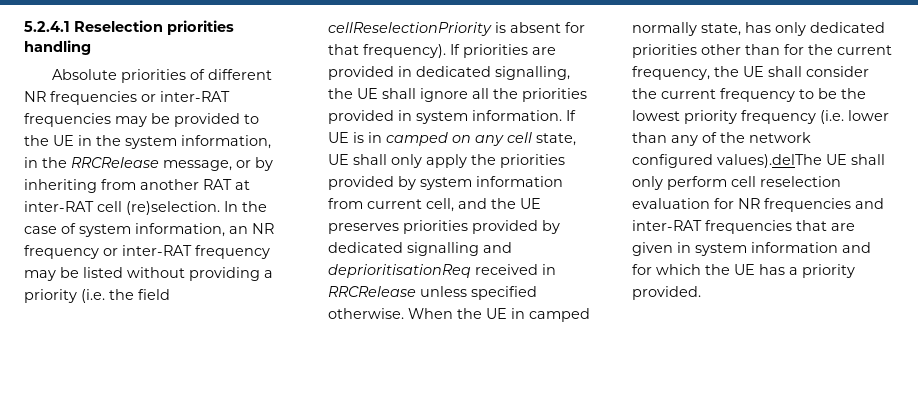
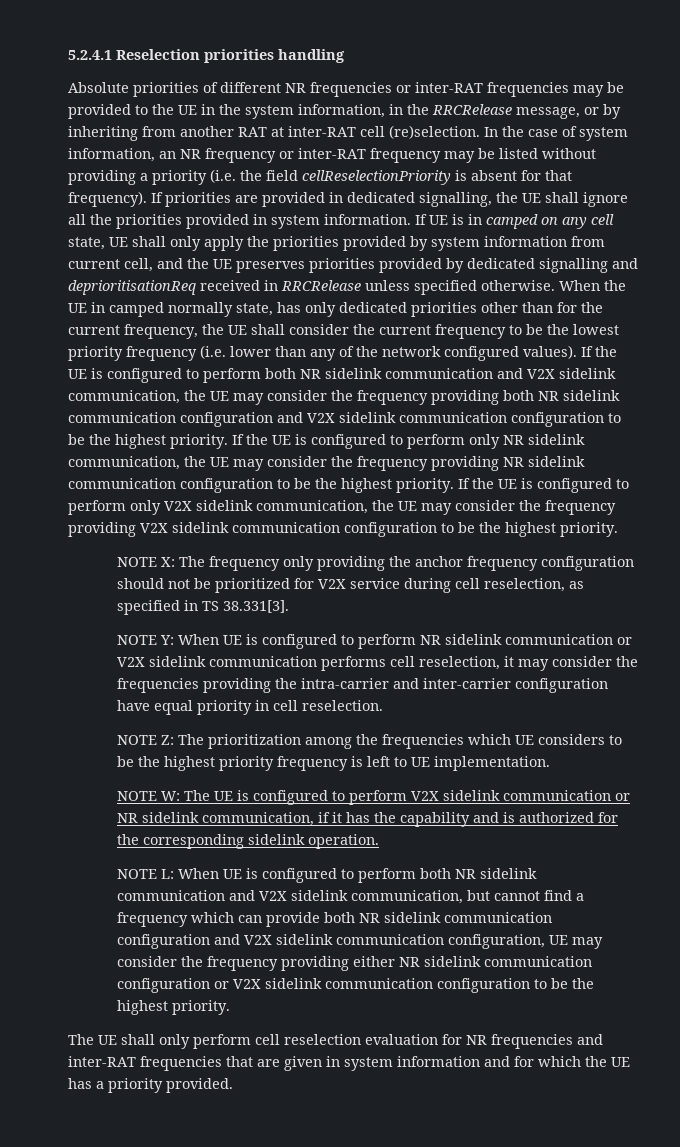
- When the UE in camped normally state, has only dedicated priorities other than for the current frequency, the UE shall consider the current frequency to be the lowest priority frequency (i.e. lower than any of the network configured values).delThe UE shall only perform cell reselection evaluation for NR frequencies and inter-RAT frequencies that are given in system information and for which the UE has a priority provided.
+ When the UE in camped normally state, has only dedicated priorities other than for the current frequency, the UE shall consider the current frequency to be the lowest priority frequency (i.e. lower than any of the network configured values). If the UE is configured to perform both NR sidelink communication and V2X sidelink communication, the UE may consider the frequency providing both NR sidelink communication configuration and V2X sidelink communication configuration to be the highest priority. If the UE is configured to perform only NR sidelink communication, the UE may consider the frequency providing NR sidelink communication configuration to be the highest priority. If the UE is configured to perform only V2X sidelink communication, the UE may consider the frequency providing V2X sidelink communication configuration to be the highest priority.
+ NOTE X: The frequency only providing the anchor frequency configuration should not be prioritized for V2X service during cell reselection, as specified in TS 38.331[3].
+ NOTE Y: When UE is configured to perform NR sidelink communication or V2X sidelink communication performs cell reselection, it may consider the frequencies providing the intra-carrier and inter-carrier configuration have equal priority in cell reselection.
+ NOTE Z: The prioritization among the frequencies which UE considers to be the highest priority frequency is left to UE implementation.
+ NOTE W: The UE is configured to perform V2X sidelink communication or NR sidelink communication, if it has the capability and is authorized for the corresponding sidelink operation.
+ NOTE L: When UE is configured to perform both NR sidelink communication and V2X sidelink communication, but cannot find a frequency which can provide both NR sidelink communication configuration and V2X sidelink communication configuration, UE may consider the frequency providing either NR sidelink communication configuration or V2X sidelink communication configuration to be the highest priority.
+ The UE shall only perform cell reselection evaluation for NR frequencies and inter-RAT frequencies that are given in system information and for which the UE has a priority provided.

